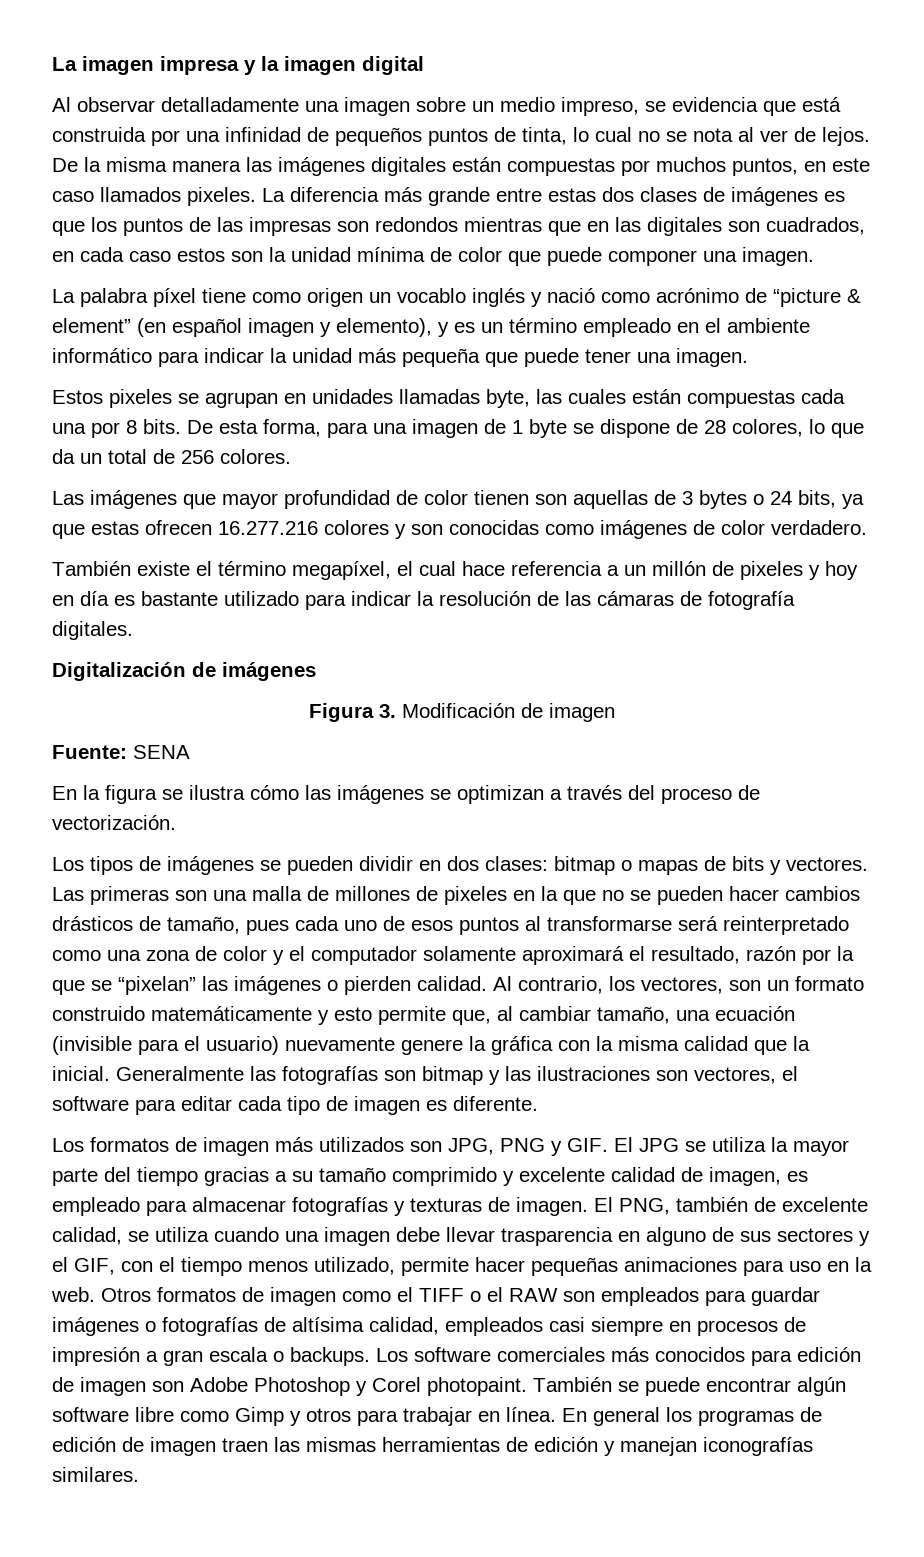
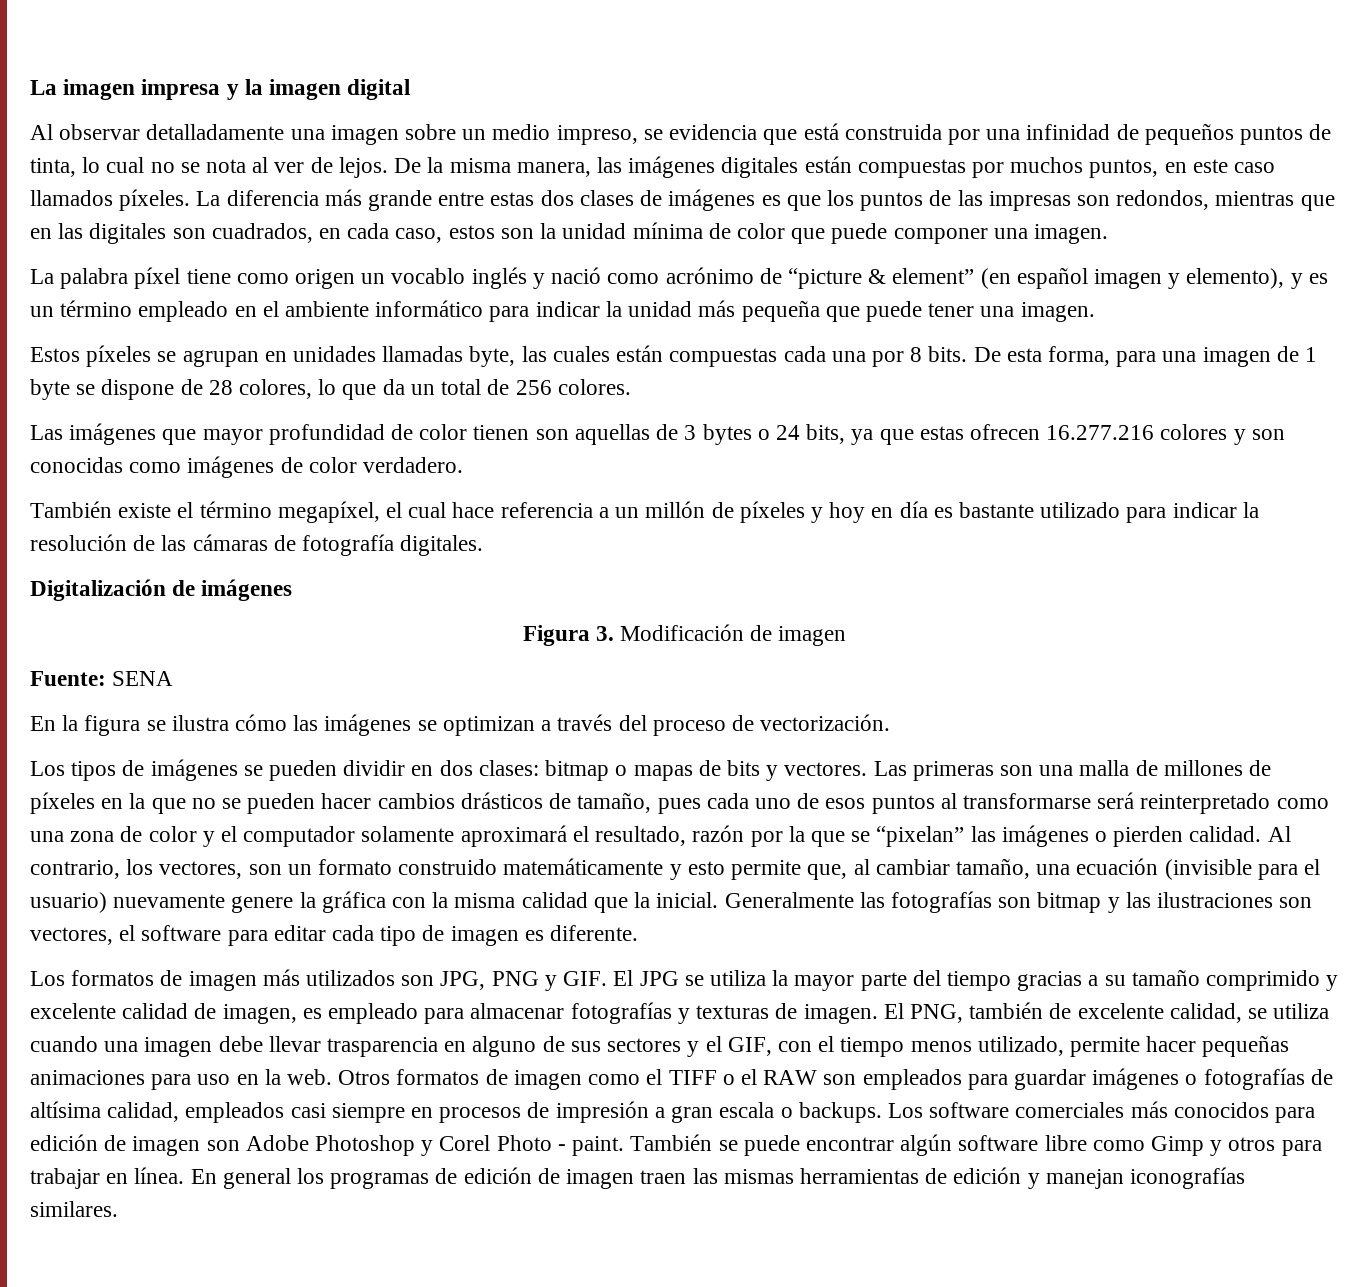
- De la misma manera las imágenes digitales están compuestas por muchos puntos, en este caso llamados pixeles.
+ De la misma manera, las imágenes digitales están compuestas por muchos puntos, en este caso llamados píxeles.
- La diferencia más grande entre estas dos clases de imágenes es que los puntos de las impresas son redondos mientras que en las digitales son cuadrados, en cada caso estos son la unidad mínima de color que puede componer una imagen.
+ La diferencia más grande entre estas dos clases de imágenes es que los puntos de las impresas son redondos, mientras que en las digitales son cuadrados, en cada caso, estos son la unidad mínima de color que puede componer una imagen.
- Estos pixeles se agrupan en unidades llamadas byte, las cuales están compuestas cada una por 8 bits.
+ Estos píxeles se agrupan en unidades llamadas byte, las cuales están compuestas cada una por 8 bits.
- También existe el término megapíxel, el cual hace referencia a un millón de pixeles y hoy en día es bastante utilizado para indicar la resolución de las cámaras de fotografía digitales.
+ También existe el término megapíxel, el cual hace referencia a un millón de píxeles y hoy en día es bastante utilizado para indicar la resolución de las cámaras de fotografía digitales.
- Las primeras son una malla de millones de pixeles en la que no se pueden hacer cambios drásticos de tamaño, pues cada uno de esos puntos al transformarse será reinterpretado como una zona de color y el computador solamente aproximará el resultado, razón por la que se “pixelan” las imágenes o pierden calidad.
+ Las primeras son una malla de millones de píxeles en la que no se pueden hacer cambios drásticos de tamaño, pues cada uno de esos puntos al transformarse será reinterpretado como una zona de color y el computador solamente aproximará el resultado, razón por la que se “pixelan” las imágenes o pierden calidad.
- Los software comerciales más conocidos para edición de imagen son Adobe Photoshop y Corel photopaint.
+ Los software comerciales más conocidos para edición de imagen son Adobe Photoshop y Corel Photo - paint.

